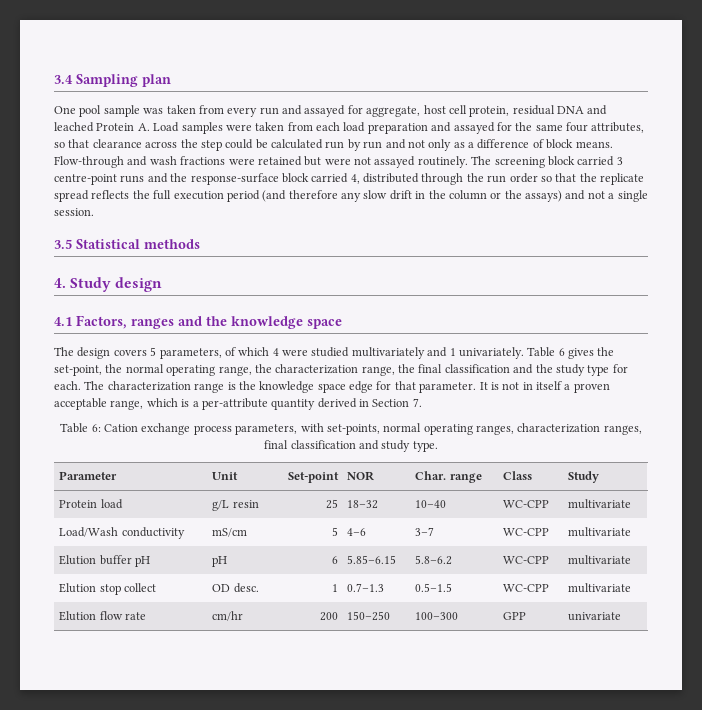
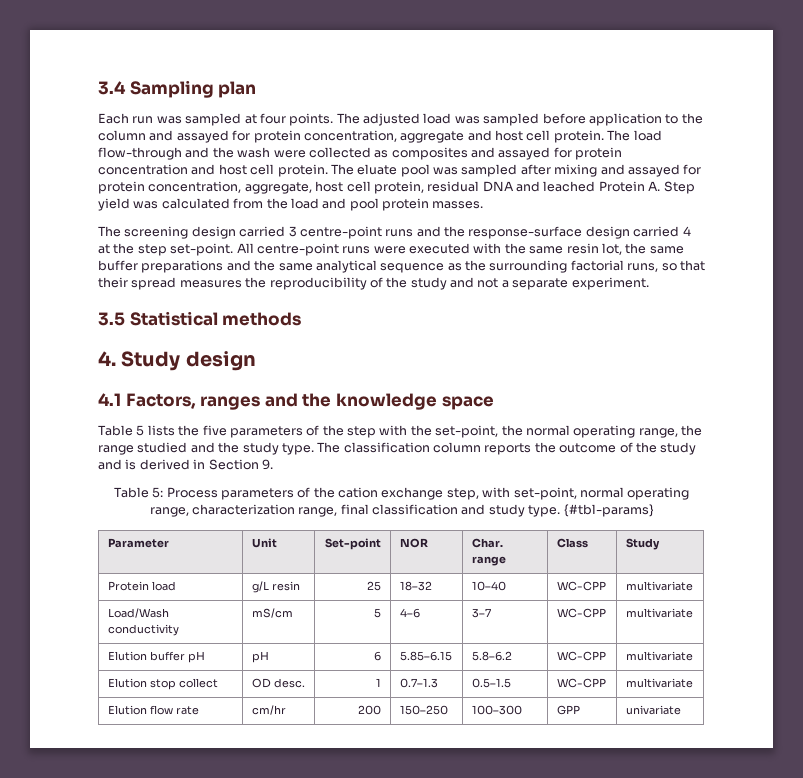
- One pool sample was taken from every run and assayed for aggregate, host cell protein, residual DNA and leached Protein A. Load samples were taken from each load preparation and assayed for the same four attributes, so that clearance across the step could be calculated run by run and not only as a difference of block means. Flow-through and wash fractions were retained but were not assayed routinely. The screening block carried 3 centre-point runs and the response-surface block carried 4, distributed through the run order so that the replicate spread reflects the full execution period (and therefore any slow drift in the column or the assays) and not a single session.
+ Each run was sampled at four points. The adjusted load was sampled before application to the column and assayed for protein concentration, aggregate and host cell protein. The load flow-through and the wash were collected as composites and assayed for protein concentration and host cell protein. The eluate pool was sampled after mixing and assayed for protein concentration, aggregate, host cell protein, residual DNA and leached Protein A. Step yield was calculated from the load and pool protein masses.
+ The screening design carried 3 centre-point runs and the response-surface design carried 4 at the step set-point. All centre-point runs were executed with the same resin lot, the same buffer preparations and the same analytical sequence as the surrounding factorial runs, so that their spread measures the reproducibility of the study and not a separate experiment.
- The design covers 5 parameters, of which 4 were studied multivariately and 1 univariately. Table 6 gives the set-point, the normal operating range, the characterization range, the final classification and the study type for each. The characterization range is the knowledge space edge for that parameter. It is not in itself a proven acceptable range, which is a per-attribute quantity derived in Section 7.
- Table 6: Cation exchange process parameters, with set-points, normal operating ranges, characterization ranges, final classification and study type.
+ Table 5 lists the five parameters of the step with the set-point, the normal operating range, the range studied and the study type. The classification column reports the outcome of the study and is derived in Section 9.
+ Table 5: Process parameters of the cation exchange step, with set-point, normal operating range, characterization range, final classification and study type. {#tbl-params}

